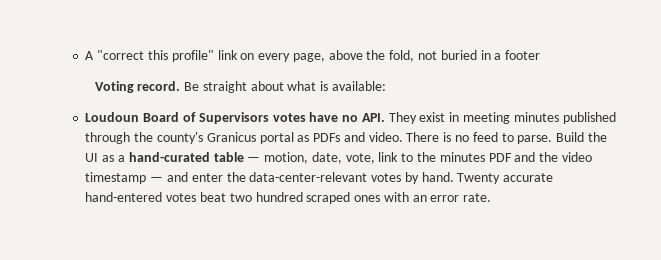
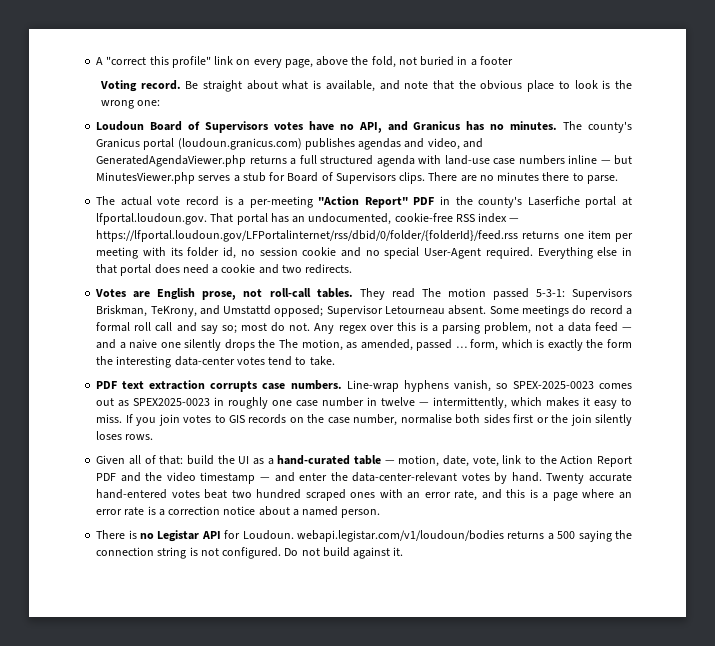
- Be straight about what is available:
+ Be straight about what is available, and note that the obvious place to look is the wrong one:
- Loudoun Board of Supervisors votes have no API. They exist in meeting minutes published through the county's Granicus portal as PDFs and video. There is no feed to parse. Build the UI as a hand-curated table — motion, date, vote, link to the minutes PDF and the video timestamp — and enter the data-center-relevant votes by hand.
+ Loudoun Board of Supervisors votes have no API, and Granicus has no minutes. The county's Granicus portal (loudoun.granicus.com) publishes agendas and video, and GeneratedAgendaViewer.php returns a full structured agenda with land-use case numbers inline — but MinutesViewer.php serves a stub for Board of Supervisors clips. There are no minutes there to parse.
+ The actual vote record is a per-meeting "Action Report" PDF in the county's Laserfiche portal at lfportal.loudoun.gov. That portal has an undocumented, cookie-free RSS index — https://lfportal.loudoun.gov/LFPortalinternet/rss/dbid/0/folder/{folderId}/feed.rss returns one item per meeting with its folder id, no session cookie and no special User-Agent required. Everything else in that portal does need a cookie and two redirects.
+ Votes are English prose, not roll-call tables. They read The motion passed 5-3-1: Supervisors Briskman, TeKrony, and Umstattd opposed; Supervisor Letourneau absent. Some meetings do record a formal roll call and say so; most do not. Any regex over this is a parsing problem, not a data feed — and a naive one silently drops the The motion, as amended, passed … form, which is exactly the form the interesting data-center votes tend to take.
+ PDF text extraction corrupts case numbers. Line-wrap hyphens vanish, so SPEX-2025-0023 comes out as SPEX2025-0023 in roughly one case number in twelve — intermittently, which makes it easy to miss. If you join votes to GIS records on the case number, normalise both sides first or the join silently loses rows.
+ Given all of that: build the UI as a hand-curated table — motion, date, vote, link to the Action Report PDF and the video timestamp — and enter the data-center-relevant votes by hand.
- Twenty accurate hand-entered votes beat two hundred scraped ones with an error rate.
+ Twenty accurate hand-entered votes beat two hundred scraped ones with an error rate, and this is a page where an error rate is a correction notice about a named person.
+ There is no Legistar API for Loudoun. webapi.legistar.com/v1/loudoun/bodies returns a 500 saying the connection string is not configured. Do not build against it.

